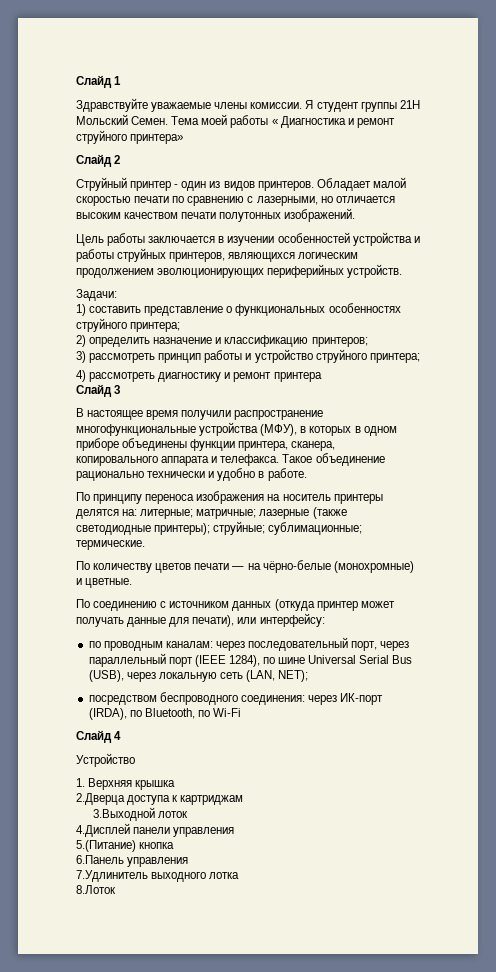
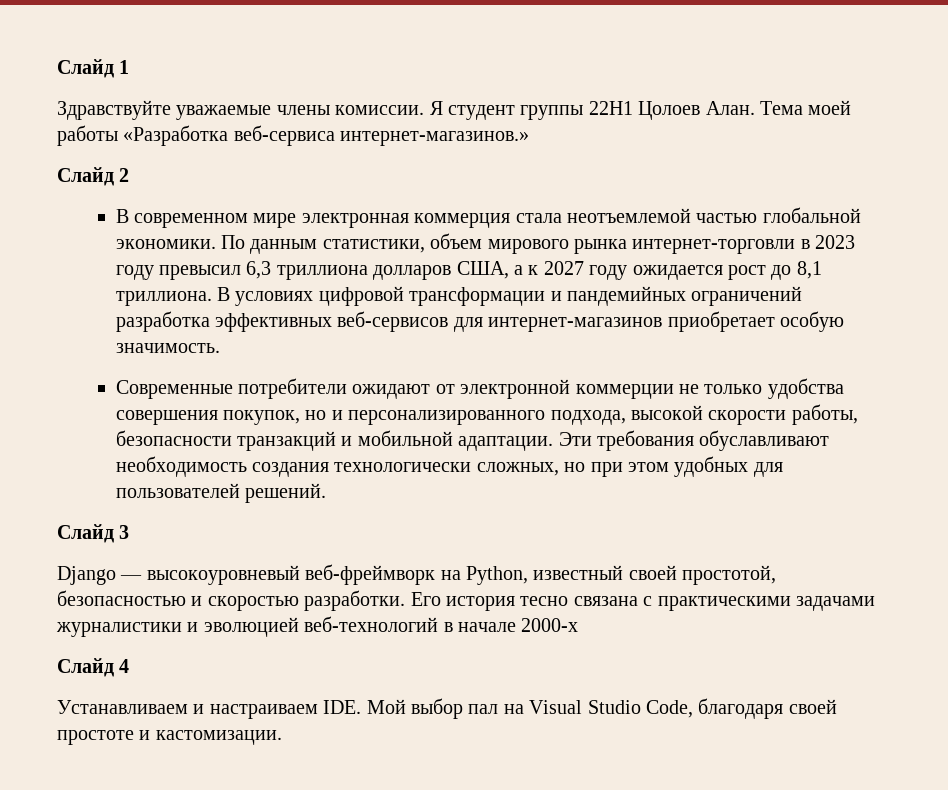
- Я студент группы 21Н Мольский Семен. Тема моей работы « Диагностика и ремонт струйного принтера»
+ Я студент группы 22Н1 Цолоев Алан. Тема моей работы «Разработка веб-сервиса интернет-магазинов.»
  Слайд 2
- Струйный принтер - один из видов принтеров. Обладает малой скоростью печати по сравнению с лазерными, но отличается высоким качеством печати полутонных изображений.
- Цель работы заключается в изучении особенностей устройства и работы струйных принтеров, являющихся логическим продолжением эволюционирующих периферийных устройств.
- Задачи:
- 1) составить представление о функциональных особенностях струйного принтера;
- 2) определить назначение и классификацию принтеров;
- 3) рассмотреть принцип работы и устройство струйного принтера;
- 4) рассмотреть диагностику и ремонт принтера
+ В современном мире электронная коммерция стала неотъемлемой частью глобальной экономики. По данным статистики, объем мирового рынка интернет-торговли в 2023 году превысил 6,3 триллиона долларов США, а к 2027 году ожидается рост до 8,1 триллиона. В условиях цифровой трансформации и пандемийных ограничений разработка эффективных веб-сервисов для интернет-магазинов приобретает особую значимость.
+ Современные потребители ожидают от электронной коммерции не только удобства совершения покупок, но и персонализированного подхода, высокой скорости работы, безопасности транзакций и мобильной адаптации. Эти требования обуславливают необходимость создания технологически сложных, но при этом удобных для пользователей решений.
  Слайд 3
- В настоящее время получили распространение многофункциональные устройства (МФУ), в которых в одном приборе объединены функции принтера, сканера, копировального аппарата и телефакса. Такое объединение рационально технически и удобно в работе.
- По принципу переноса изображения на носитель принтеры делятся на: литерные; матричные; лазерные (также светодиодные принтеры); струйные; сублимационные; термические.
- По количеству цветов печати — на чёрно-белые (монохромные) и цветные.
- По соединению с источником данных (откуда принтер может получать данные для печати), или интерфейсу:
- по проводным каналам: через последовательный порт, через параллельный порт (IEEE 1284), по шине Universal Serial Bus (USB), через локальную сеть (LAN, NET);
- посредством беспроводного соединения: через ИК-порт (IRDA), по Bluetooth, по Wi-Fi
+ Django — высокоуровневый веб-фреймворк на Python, известный своей простотой, безопасностью и скоростью разработки. Его история тесно связана с практическими задачами журналистики и эволюцией веб-технологий в начале 2000-х
  Слайд 4
- Устройство
- 1. Верхняя крышка
- 2.Дверца доступа к картриджам
- 3.Выходной лоток
- 4.Дисплей панели управления
- 5.(Питание) кнопка
- 6.Панель управления
- 7.Удлинитель выходного лотка
- 8.Лоток
+ Устанавливаем и настраиваем IDE. Мой выбор пал на Visual Studio Code, благодаря своей простоте и кастомизации.

